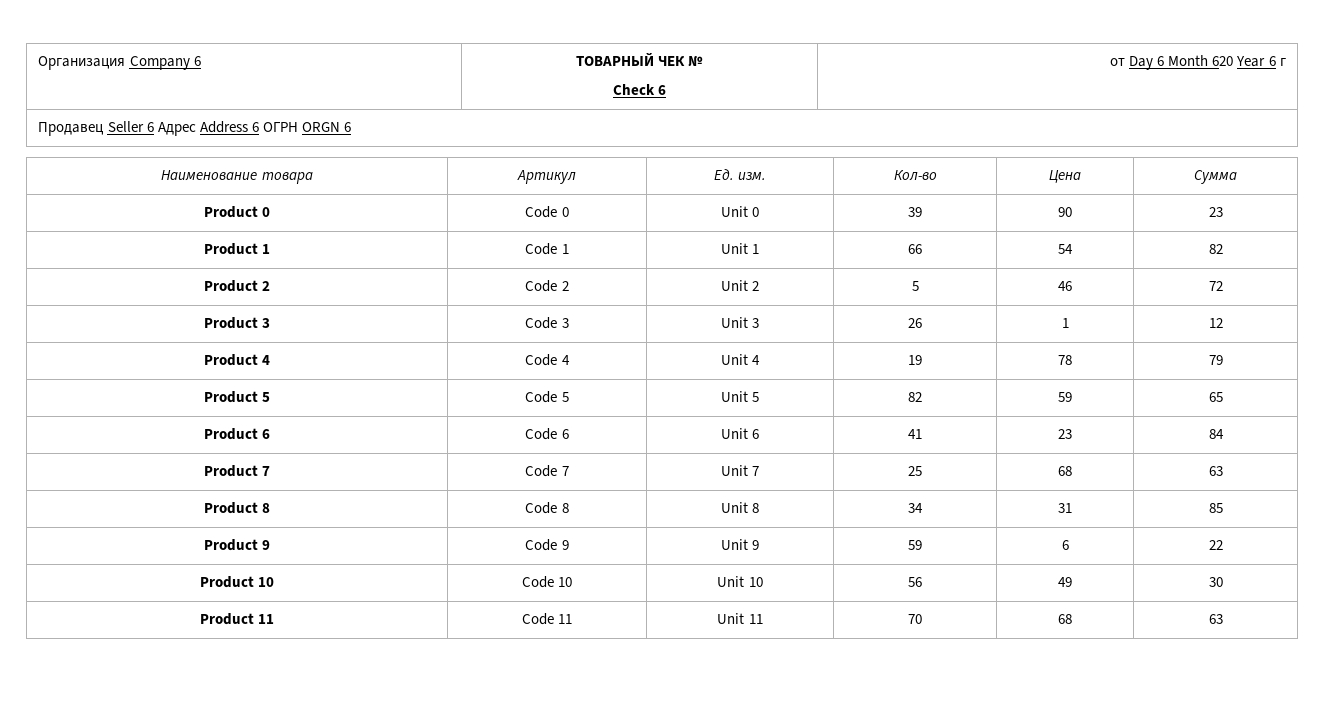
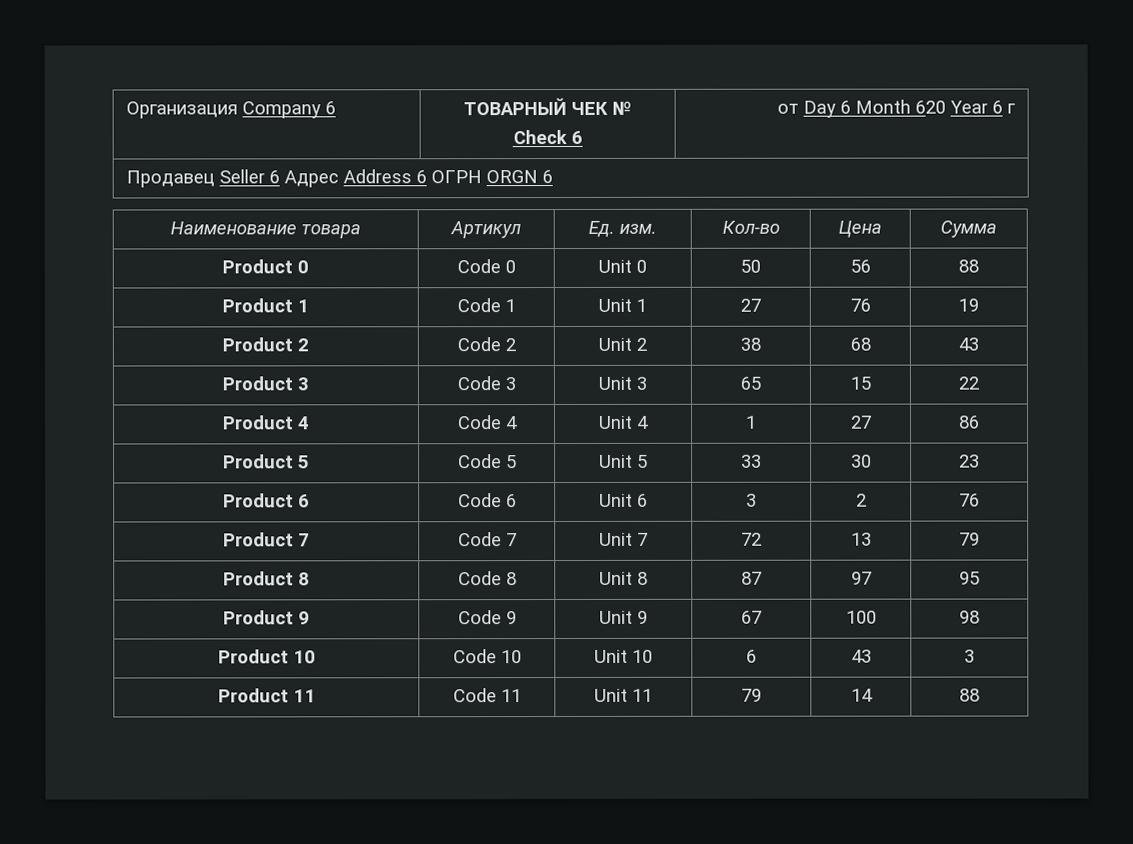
- Product 0 | Code 0 | Unit 0 | 39 | 90 | 23
+ Product 0 | Code 0 | Unit 0 | 50 | 56 | 88
- Product 1 | Code 1 | Unit 1 | 66 | 54 | 82
+ Product 1 | Code 1 | Unit 1 | 27 | 76 | 19
- Product 2 | Code 2 | Unit 2 | 5 | 46 | 72
+ Product 2 | Code 2 | Unit 2 | 38 | 68 | 43
- Product 3 | Code 3 | Unit 3 | 26 | 1 | 12
+ Product 3 | Code 3 | Unit 3 | 65 | 15 | 22
- Product 4 | Code 4 | Unit 4 | 19 | 78 | 79
+ Product 4 | Code 4 | Unit 4 | 1 | 27 | 86
- Product 5 | Code 5 | Unit 5 | 82 | 59 | 65
+ Product 5 | Code 5 | Unit 5 | 33 | 30 | 23
- Product 6 | Code 6 | Unit 6 | 41 | 23 | 84
+ Product 6 | Code 6 | Unit 6 | 3 | 2 | 76
- Product 7 | Code 7 | Unit 7 | 25 | 68 | 63
+ Product 7 | Code 7 | Unit 7 | 72 | 13 | 79
- Product 8 | Code 8 | Unit 8 | 34 | 31 | 85
+ Product 8 | Code 8 | Unit 8 | 87 | 97 | 95
- Product 9 | Code 9 | Unit 9 | 59 | 6 | 22
+ Product 9 | Code 9 | Unit 9 | 67 | 100 | 98
- Product 10 | Code 10 | Unit 10 | 56 | 49 | 30
+ Product 10 | Code 10 | Unit 10 | 6 | 43 | 3
- Product 11 | Code 11 | Unit 11 | 70 | 68 | 63
+ Product 11 | Code 11 | Unit 11 | 79 | 14 | 88

